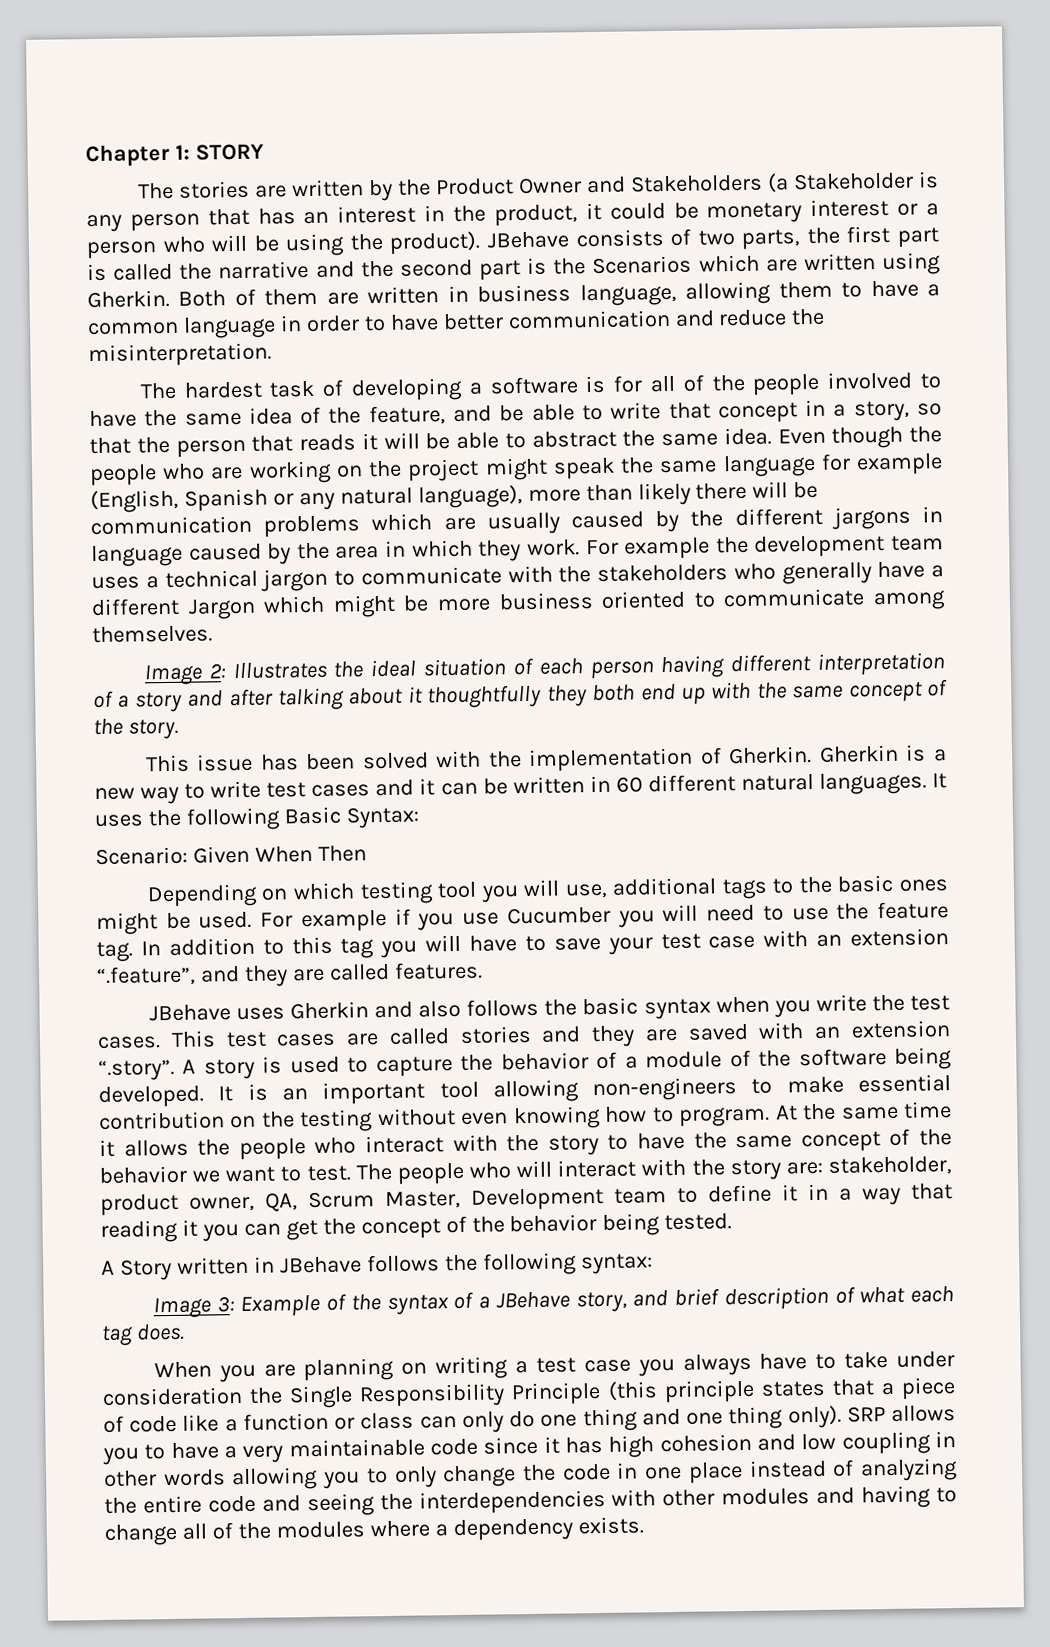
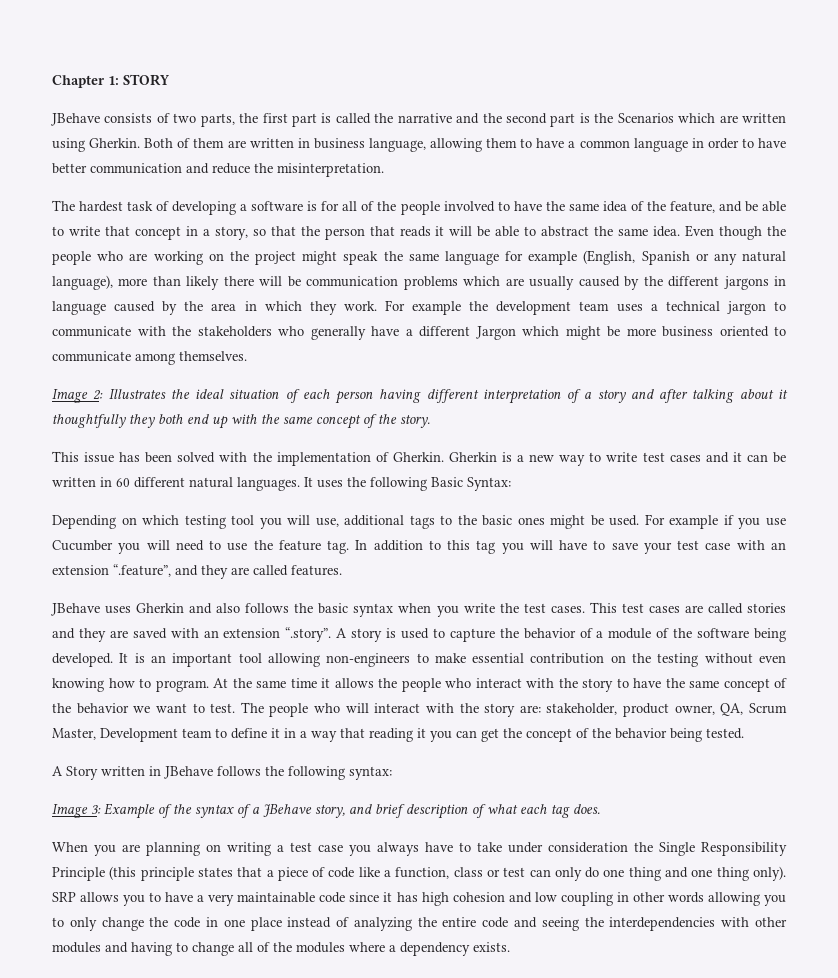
- The stories are written by the Product Owner and Stakeholders (a Stakeholder is any person that has an interest in the product, it could be monetary interest or a person who will be using the product).
- Scenario: Given When Then
- When you are planning on writing a test case you always have to take under consideration the Single Responsibility Principle (this principle states that a piece of code like a function or class can only do one thing and one thing only).
+ When you are planning on writing a test case you always have to take under consideration the Single Responsibility Principle (this principle states that a piece of code like a function, class or test can only do one thing and one thing only).

